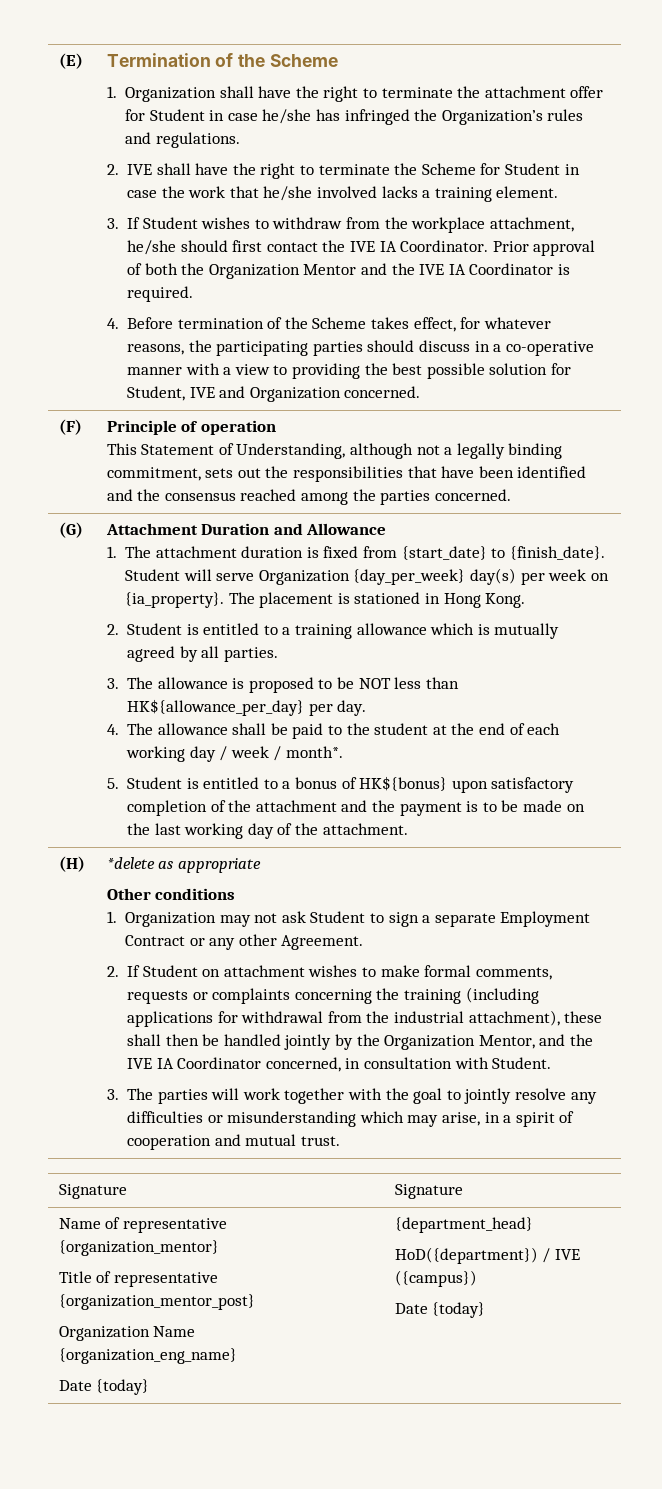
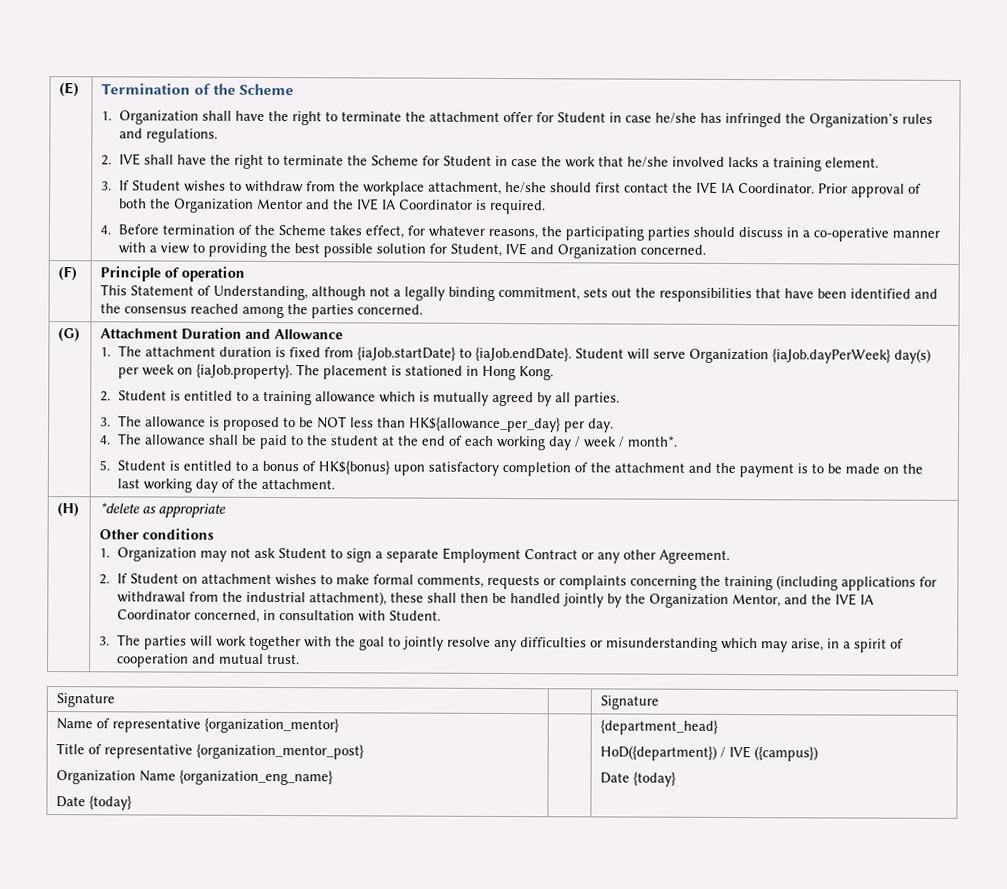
- 1. The attachment duration is fixed from {start_date} to {finish_date}. Student will serve Organization {day_per_week} day(s) per week on {ia_property}. The placement is stationed in Hong Kong.
+ 1. The attachment duration is fixed from {iaJob.startDate} to {iaJob.endDate}. Student will serve Organization {iaJob.dayPerWeek} day(s) per week on {iaJob.property}. The placement is stationed in Hong Kong.

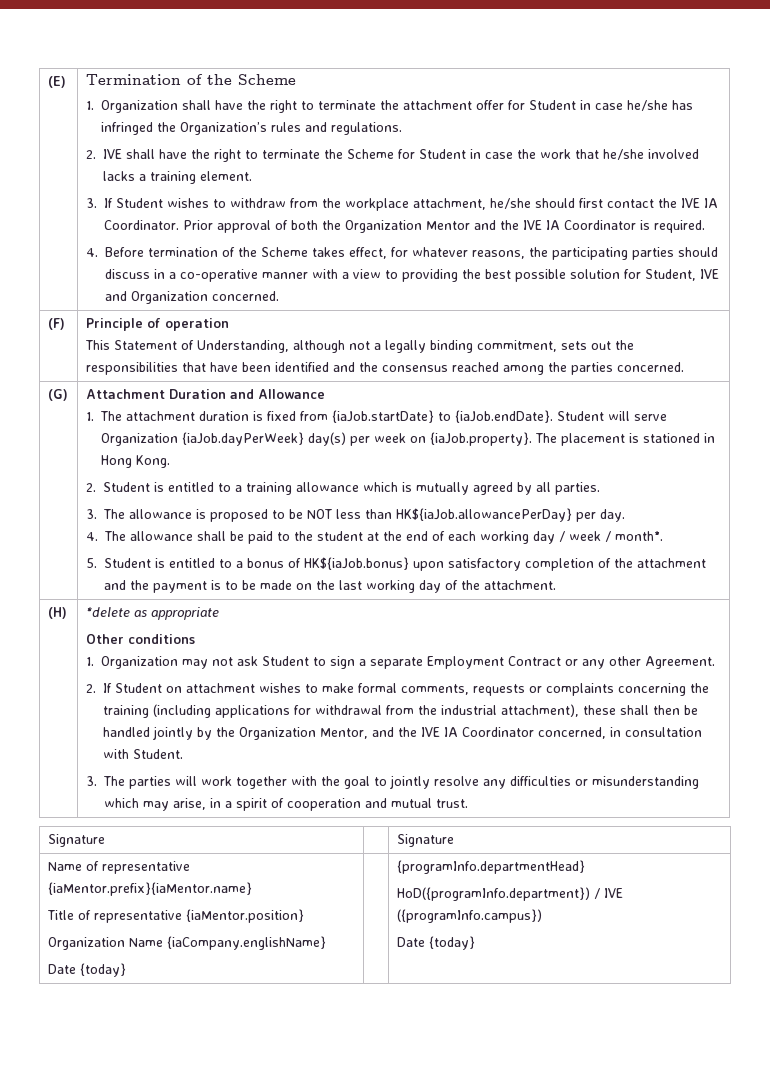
- 3. The allowance is proposed to be NOT less than HK${allowance_per_day} per day.
+ 3. The allowance is proposed to be NOT less than HK${iaJob.allowancePerDay} per day.
- 5. Student is entitled to a bonus of HK${bonus} upon satisfactory completion of the attachment and the payment is to be made on the last working day of the attachment.
+ 5. Student is entitled to a bonus of HK${iaJob.bonus} upon satisfactory completion of the attachment and the payment is to be made on the last working day of the attachment.
- Name of representative {organization_mentor}
- Title of representative {organization_mentor_post}
- Organization Name {organization_eng_name}
- Date {today} | | {department_head}
- HoD({department}) / IVE ({campus})
+ Name of representative {iaMentor.prefix}{iaMentor.name}
+ Title of representative {iaMentor.position}
+ Organization Name {iaCompany.englishName}
+ Date {today} | | {programInfo.departmentHead}
+ HoD({programInfo.department}) / IVE ({programInfo.campus})

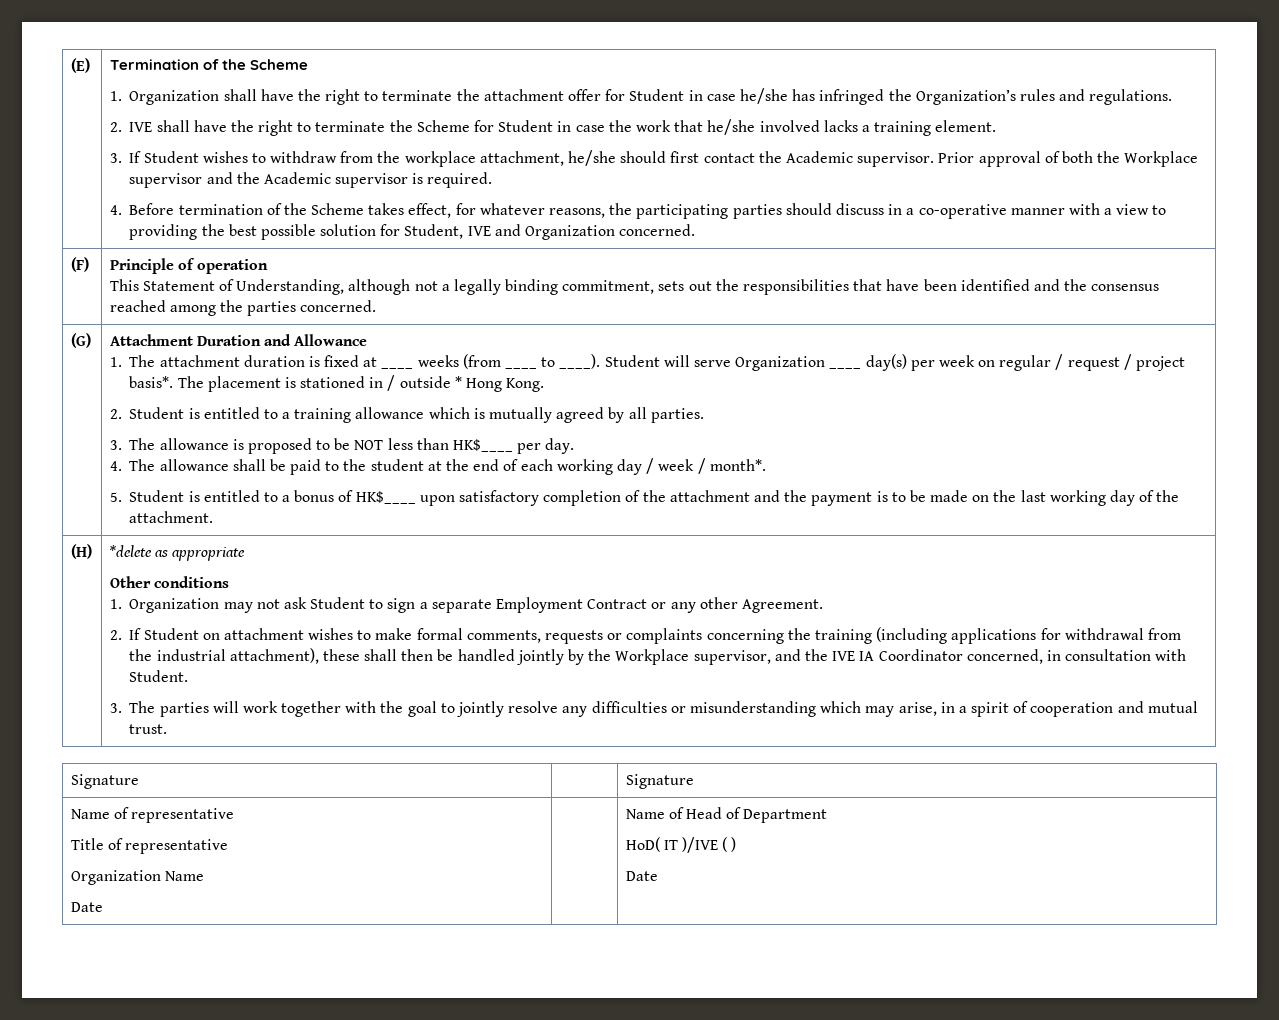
- 3. If Student wishes to withdraw from the workplace attachment, he/she should first contact the IVE IA Coordinator.
+ 3. If Student wishes to withdraw from the workplace attachment, he/she should first contact the Academic supervisor.
- Prior approval of both the Organization Mentor and the IVE IA Coordinator is required.
+ Prior approval of both the Workplace supervisor and the Academic supervisor is required.
- 1. The attachment duration is fixed from {iaJob.startDate} to {iaJob.endDate}. Student will serve Organization {iaJob.dayPerWeek} day(s) per week on {iaJob.property}. The placement is stationed in Hong Kong.
+ 1. The attachment duration is fixed at ____ weeks (from ____ to ____). Student will serve Organization ____ day(s) per week on regular / request / project basis*. The placement is stationed in / outside * Hong Kong.
- 3. The allowance is proposed to be NOT less than HK${iaJob.allowancePerDay} per day.
+ 3. The allowance is proposed to be NOT less than HK$____ per day.
- 5. Student is entitled to a bonus of HK${iaJob.bonus} upon satisfactory completion of the attachment and the payment is to be made on the last working day of the attachment.
+ 5. Student is entitled to a bonus of HK$____ upon satisfactory completion of the attachment and the payment is to be made on the last working day of the attachment.
- 2. If Student on attachment wishes to make formal comments, requests or complaints concerning the training (including applications for withdrawal from the industrial attachment), these shall then be handled jointly by the Organization Mentor, and the IVE IA Coordinator concerned, in consultation with Student.
+ 2. If Student on attachment wishes to make formal comments, requests or complaints concerning the training (including applications for withdrawal from the industrial attachment), these shall then be handled jointly by the Workplace supervisor, and the IVE IA Coordinator concerned, in consultation with Student.
- Name of representative {iaMentor.prefix}{iaMentor.name}
- Title of representative {iaMentor.position}
- Organization Name {iaCompany.englishName}
- Date {today} | | {programInfo.departmentHead}
- HoD({programInfo.department}) / IVE ({programInfo.campus})
- Date {today}
+ Name of representative
+ Title of representative
+ Organization Name
+ Date | | Name of Head of Department
+ HoD( IT )/IVE ( )
+ Date

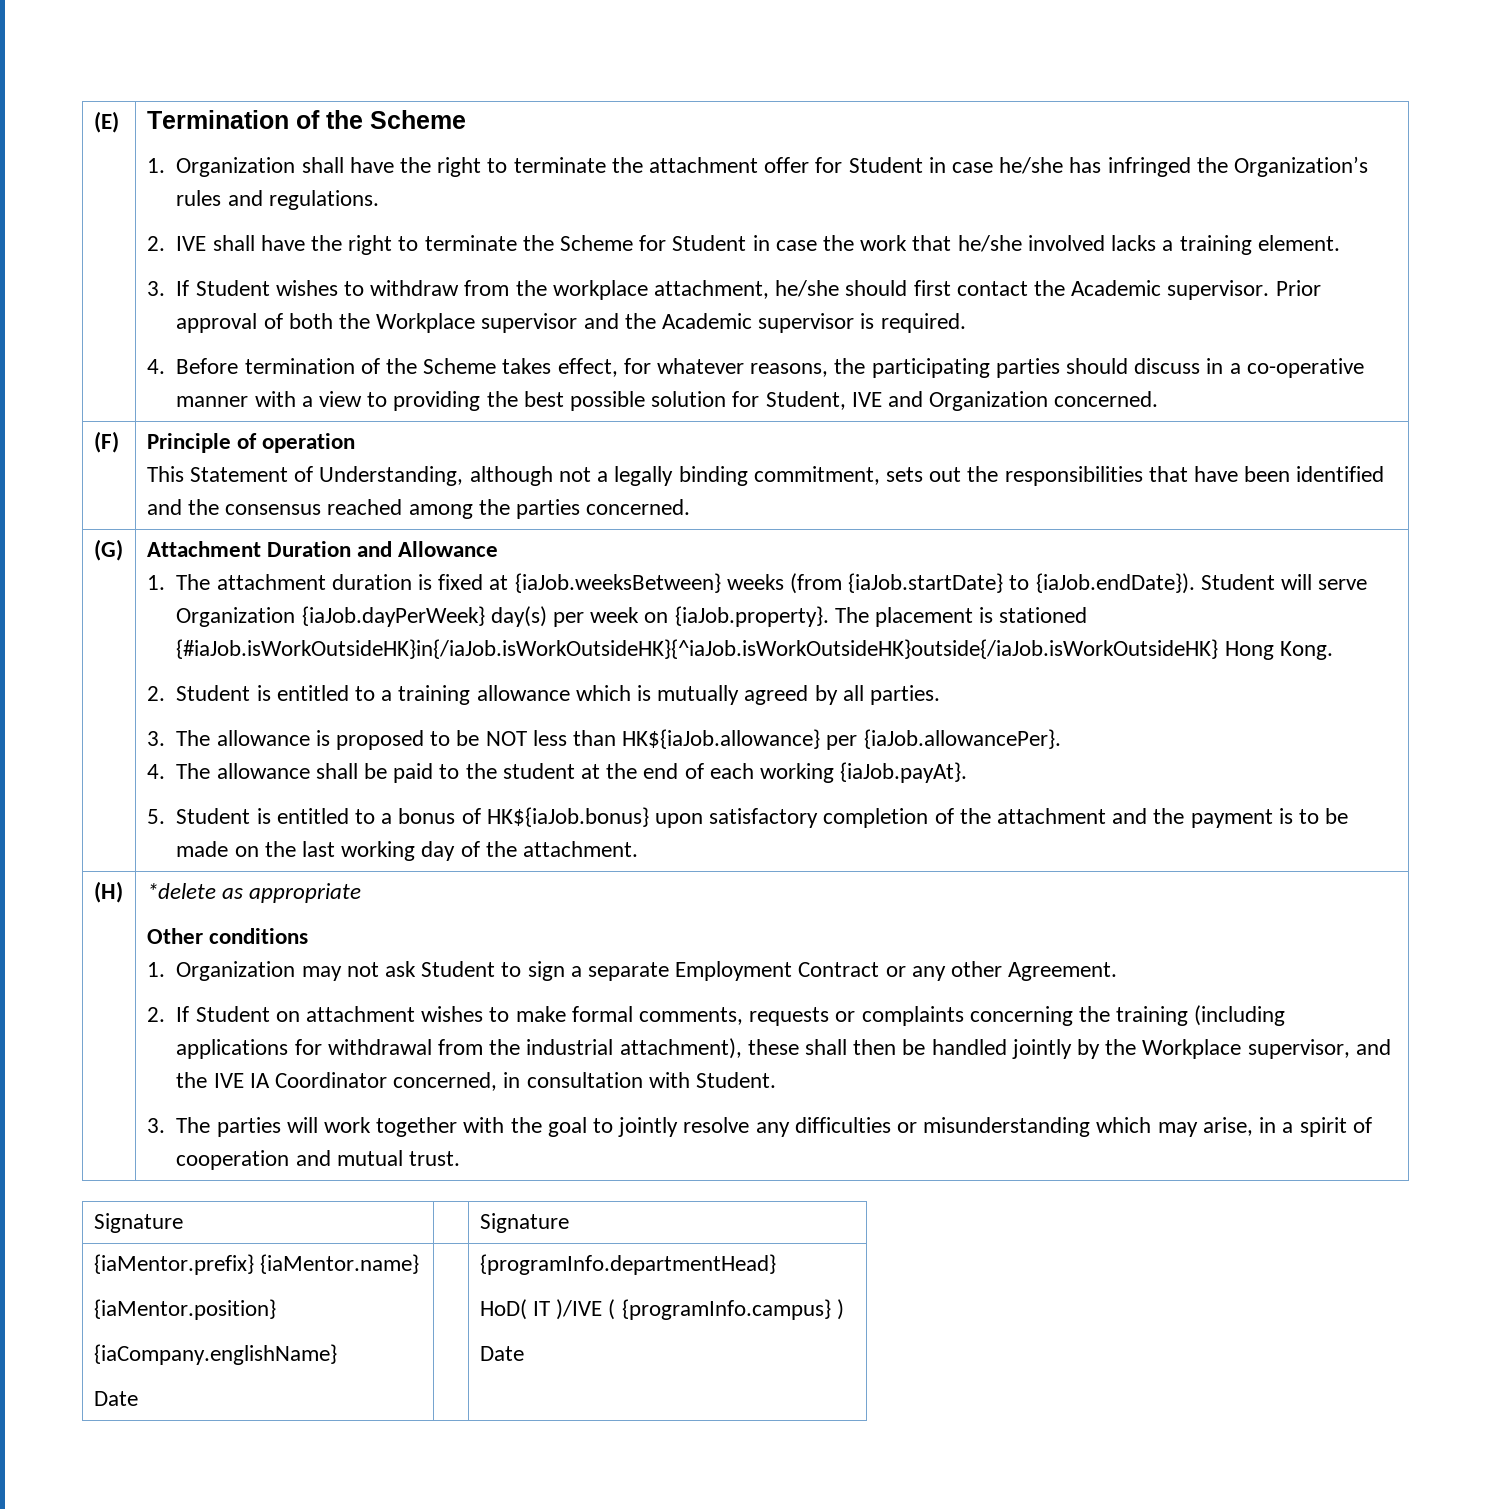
- 1. The attachment duration is fixed at ____ weeks (from ____ to ____). Student will serve Organization ____ day(s) per week on regular / request / project basis*. The placement is stationed in / outside * Hong Kong.
+ 1. The attachment duration is fixed at {iaJob.weeksBetween} weeks (from {iaJob.startDate} to {iaJob.endDate}). Student will serve Organization {iaJob.dayPerWeek} day(s) per week on {iaJob.property}. The placement is stationed {#iaJob.isWorkOutsideHK}in{/iaJob.isWorkOutsideHK}{^iaJob.isWorkOutsideHK}outside{/iaJob.isWorkOutsideHK} Hong Kong.
- 3. The allowance is proposed to be NOT less than HK$____ per day.
+ 3. The allowance is proposed to be NOT less than HK${iaJob.allowance} per {iaJob.allowancePer}.
- 4. The allowance shall be paid to the student at the end of each working day / week / month*.
+ 4. The allowance shall be paid to the student at the end of each working {iaJob.payAt}.
- 5. Student is entitled to a bonus of HK$____ upon satisfactory completion of the attachment and the payment is to be made on the last working day of the attachment.
+ 5. Student is entitled to a bonus of HK${iaJob.bonus} upon satisfactory completion of the attachment and the payment is to be made on the last working day of the attachment.
- Name of representative
- Title of representative
- Organization Name
- Date | | Name of Head of Department
- HoD( IT )/IVE ( )
+ {iaMentor.prefix} {iaMentor.name}
+ {iaMentor.position}
+ {iaCompany.englishName}
+ Date | | {programInfo.departmentHead}
+ HoD( IT )/IVE ( {programInfo.campus} )

